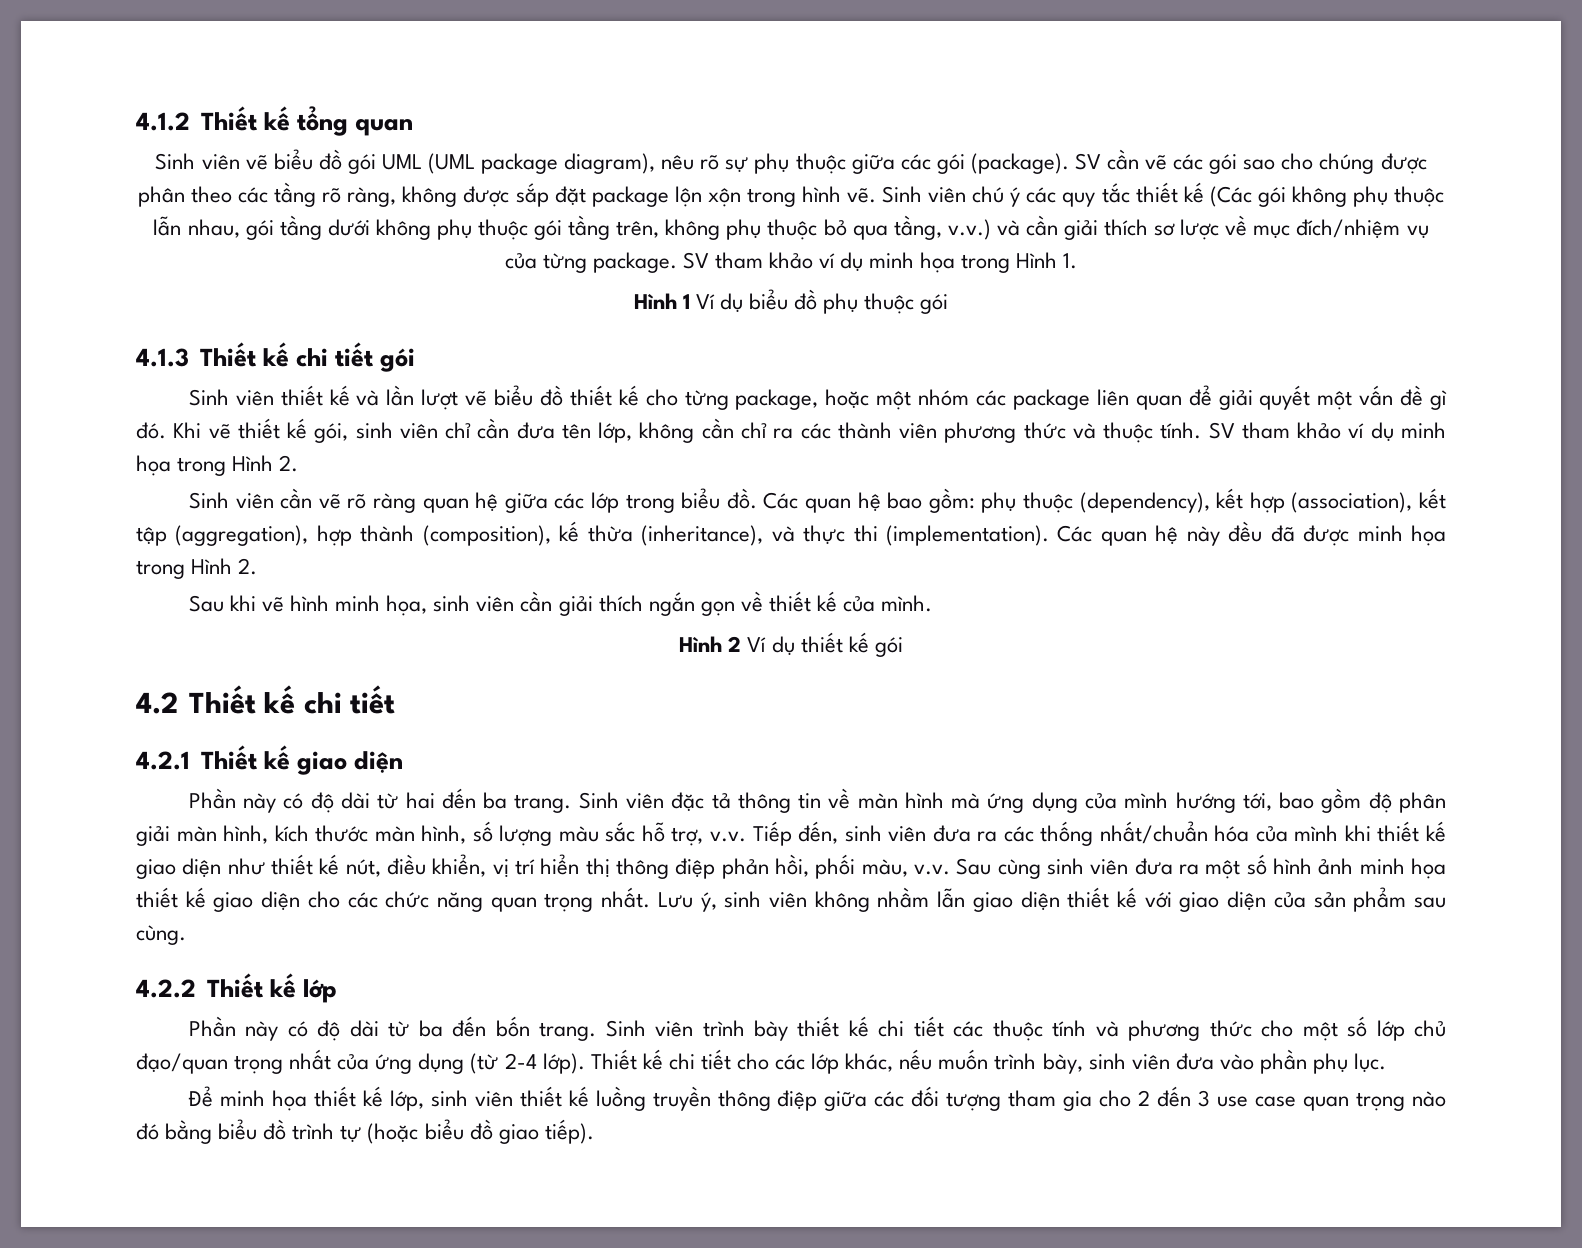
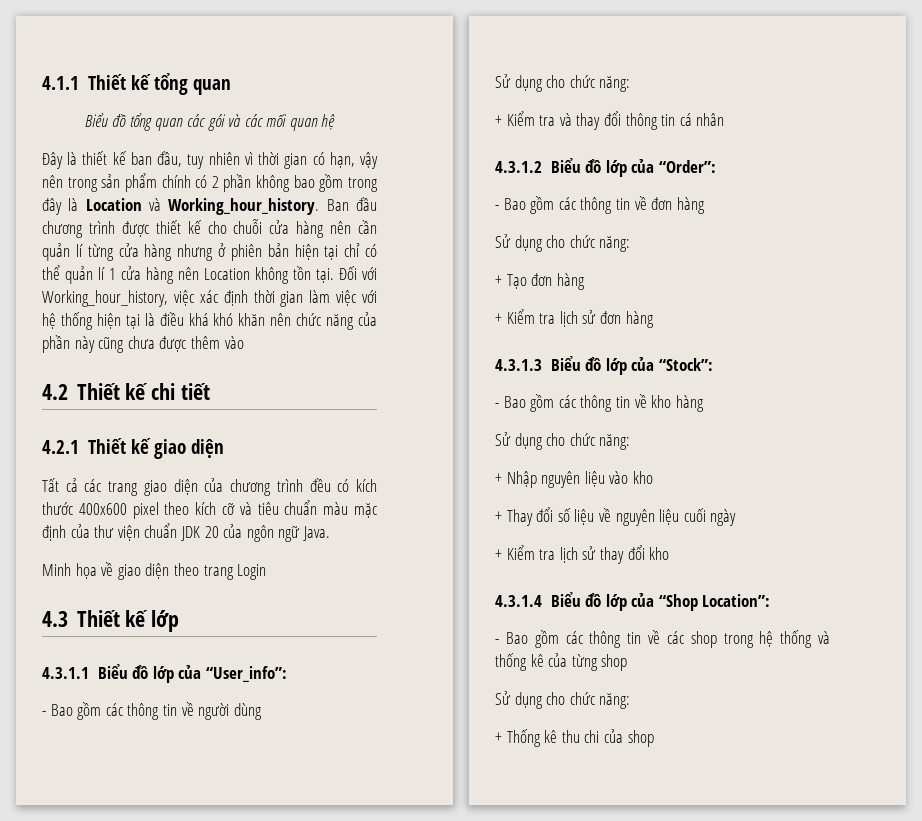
- 4.1.2 Thiết kế tổng quan
+ 4.1.1 Thiết kế tổng quan
- Sinh viên vẽ biểu đồ gói UML (UML package diagram), nêu rõ sự phụ thuộc giữa các gói (package). SV cần vẽ các gói sao cho chúng được phân theo các tầng rõ ràng, không được sắp đặt package lộn xộn trong hình vẽ. Sinh viên chú ý các quy tắc thiết kế (Các gói không phụ thuộc lẫn nhau, gói tầng dưới không phụ thuộc gói tầng trên, không phụ thuộc bỏ qua tầng, v.v.) và cần giải thích sơ lược về mục đích/nhiệm vụ của từng package. SV tham khảo ví dụ minh họa trong Hình 1.
- Hình 1 Ví dụ biểu đồ phụ thuộc gói
- 4.1.3 Thiết kế chi tiết gói
- Sinh viên thiết kế và lần lượt vẽ biểu đồ thiết kế cho từng package, hoặc một nhóm các package liên quan để giải quyết một vấn đề gì đó. Khi vẽ thiết kế gói, sinh viên chỉ cần đưa tên lớp, không cần chỉ ra các thành viên phương thức và thuộc tính. SV tham khảo ví dụ minh họa trong Hình 2.
- Sinh viên cần vẽ rõ ràng quan hệ giữa các lớp trong biểu đồ. Các quan hệ bao gồm: phụ thuộc (dependency), kết hợp (association), kết tập (aggregation), hợp thành (composition), kế thừa (inheritance), và thực thi (implementation). Các quan hệ này đều đã được minh họa trong Hình 2.
- Sau khi vẽ hình minh họa, sinh viên cần giải thích ngắn gọn về thiết kế của mình.
- Hình 2 Ví dụ thiết kế gói
+ Biểu đồ tổng quan các gói và các mối quan hệ
+ Đây là thiết kế ban đầu, tuy nhiên vì thời gian có hạn, vậy nên trong sản phẩm chính có 2 phần không bao gồm trong đây là Location và Working_hour_history. Ban đầu chương trình được thiết kế cho chuỗi cửa hàng nên cần quản lí từng cửa hàng nhưng ở phiên bản hiện tại chỉ có thể quản lí 1 cửa hàng nên Location không tồn tại. Đối với Working_hour_history, việc xác định thời gian làm việc với hệ thống hiện tại là điều khá khó khăn nên chức năng của phần này cũng chưa được thêm vào
- Phần này có độ dài từ hai đến ba trang. Sinh viên đặc tả thông tin về màn hình mà ứng dụng của mình hướng tới, bao gồm độ phân giải màn hình, kích thước màn hình, số lượng màu sắc hỗ trợ, v.v. Tiếp đến, sinh viên đưa ra các thống nhất/chuẩn hóa của mình khi thiết kế giao diện như thiết kế nút, điều khiển, vị trí hiển thị thông điệp phản hồi, phối màu, v.v. Sau cùng sinh viên đưa ra một số hình ảnh minh họa thiết kế giao diện cho các chức năng quan trọng nhất. Lưu ý, sinh viên không nhầm lẫn giao diện thiết kế với giao diện của sản phẩm sau cùng.
- 4.2.2 Thiết kế lớp
- Phần này có độ dài từ ba đến bốn trang. Sinh viên trình bày thiết kế chi tiết các thuộc tính và phương thức cho một số lớp chủ đạo/quan trọng nhất của ứng dụng (từ 2-4 lớp). Thiết kế chi tiết cho các lớp khác, nếu muốn trình bày, sinh viên đưa vào phần phụ lục.
- Để minh họa thiết kế lớp, sinh viên thiết kế luồng truyền thông điệp giữa các đối tượng tham gia cho 2 đến 3 use case quan trọng nào đó bằng biểu đồ trình tự (hoặc biểu đồ giao tiếp).
+ Tất cả các trang giao diện của chương trình đều có kích thước 400x600 pixel theo kích cỡ và tiêu chuẩn màu mặc định của thư viện chuẩn JDK 20 của ngôn ngữ Java.
+ Minh họa về giao diện theo trang Login
+ 4.3 Thiết kế lớp
+ 4.3.1.1 Biểu đồ lớp của “User_info”:
+ - Bao gồm các thông tin về người dùng
+ Sử dụng cho chức năng:
+ + Kiểm tra và thay đổi thông tin cá nhân
+ 4.3.1.2 Biểu đồ lớp của “Order”:
+ - Bao gồm các thông tin về đơn hàng
+ Sử dụng cho chức năng:
+ + Tạo đơn hàng
+ + Kiểm tra lịch sử đơn hàng
+ 4.3.1.3 Biểu đồ lớp của “Stock”:
+ - Bao gồm các thông tin về kho hàng
+ Sử dụng cho chức năng:
+ + Nhập nguyên liệu vào kho
+ + Thay đổi số liệu về nguyên liệu cuối ngày
+ + Kiểm tra lịch sử thay đổi kho
+ 4.3.1.4 Biểu đồ lớp của “Shop Location”:
+ - Bao gồm các thông tin về các shop trong hệ thống và thống kê của từng shop
+ Sử dụng cho chức năng:
+ + Thống kê thu chi của shop

